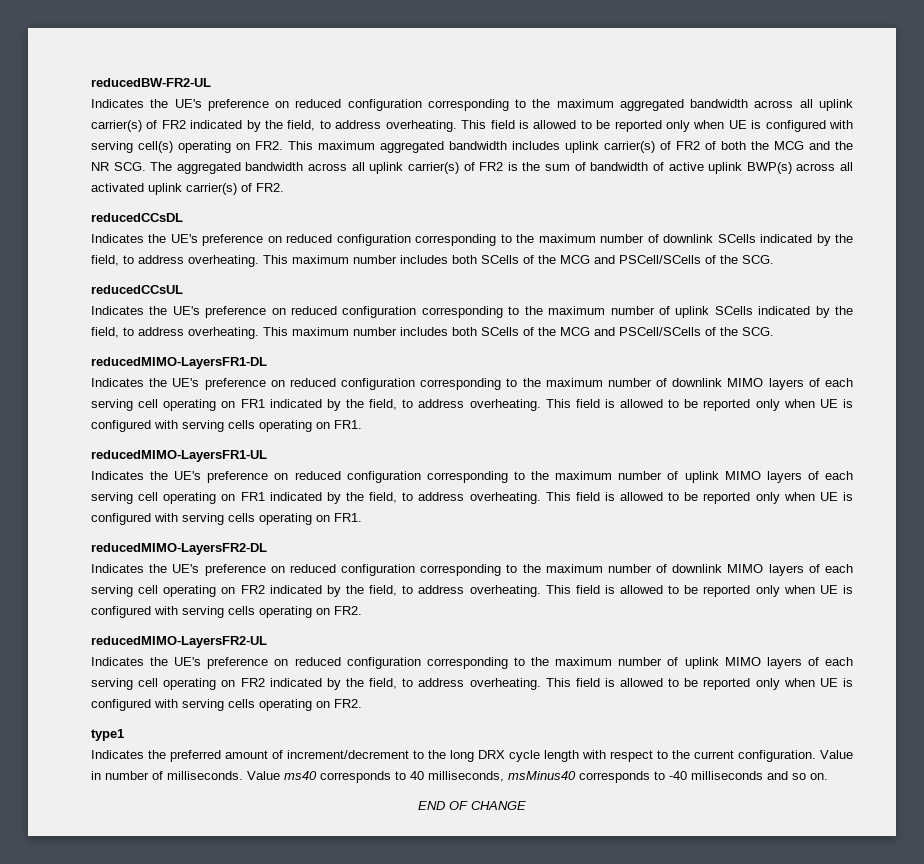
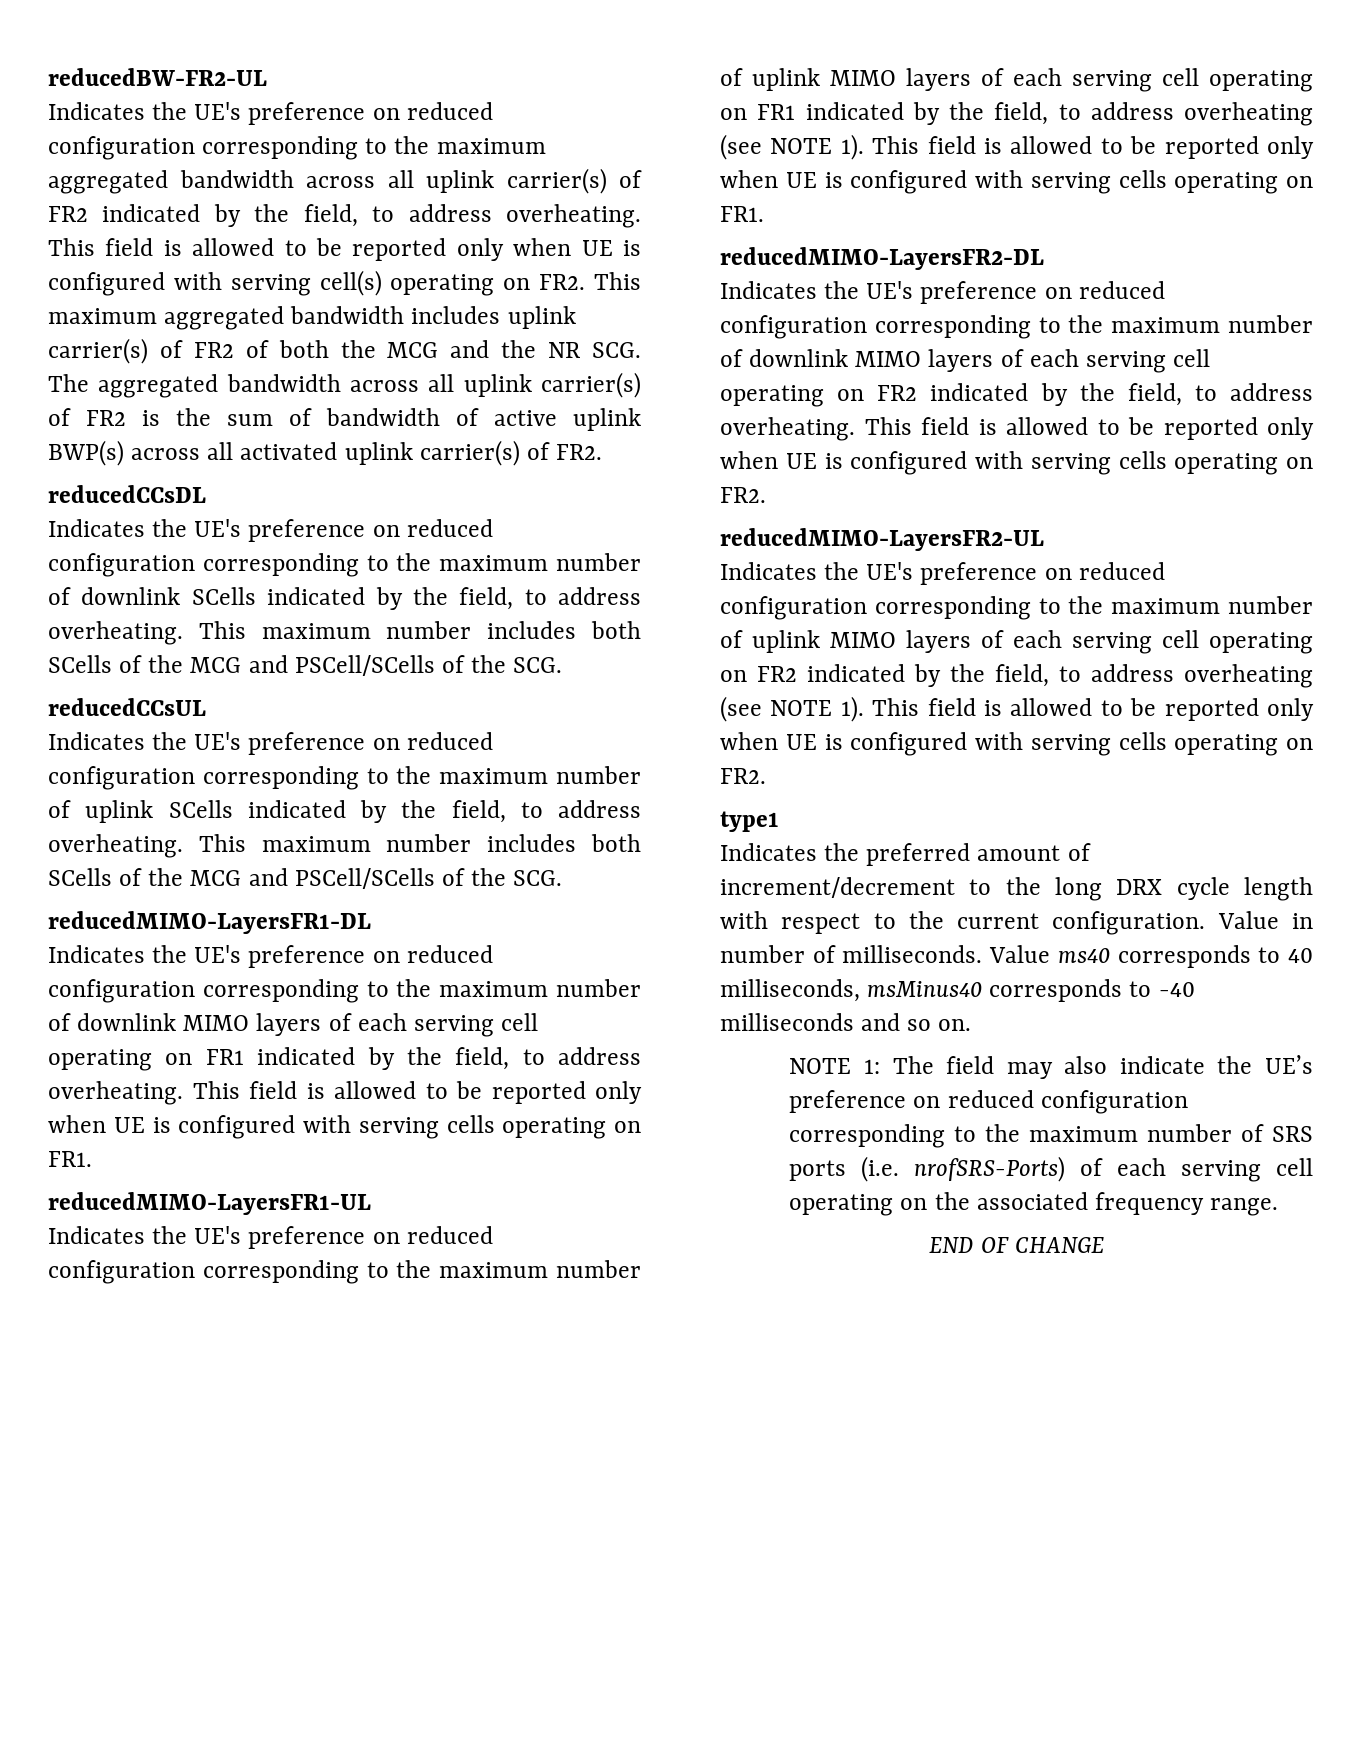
- Indicates the UE's preference on reduced configuration corresponding to the maximum number of uplink MIMO layers of each serving cell operating on FR1 indicated by the field, to address overheating.
+ Indicates the UE's preference on reduced configuration corresponding to the maximum number of uplink MIMO layers of each serving cell operating on FR1 indicated by the field, to address overheating (see NOTE 1).
- Indicates the UE's preference on reduced configuration corresponding to the maximum number of uplink MIMO layers of each serving cell operating on FR2 indicated by the field, to address overheating.
+ Indicates the UE's preference on reduced configuration corresponding to the maximum number of uplink MIMO layers of each serving cell operating on FR2 indicated by the field, to address overheating (see NOTE 1).
+ NOTE 1: The field may also indicate the UE’s preference on reduced configuration corresponding to the maximum number of SRS ports (i.e. nrofSRS-Ports) of each serving cell operating on the associated frequency range.

